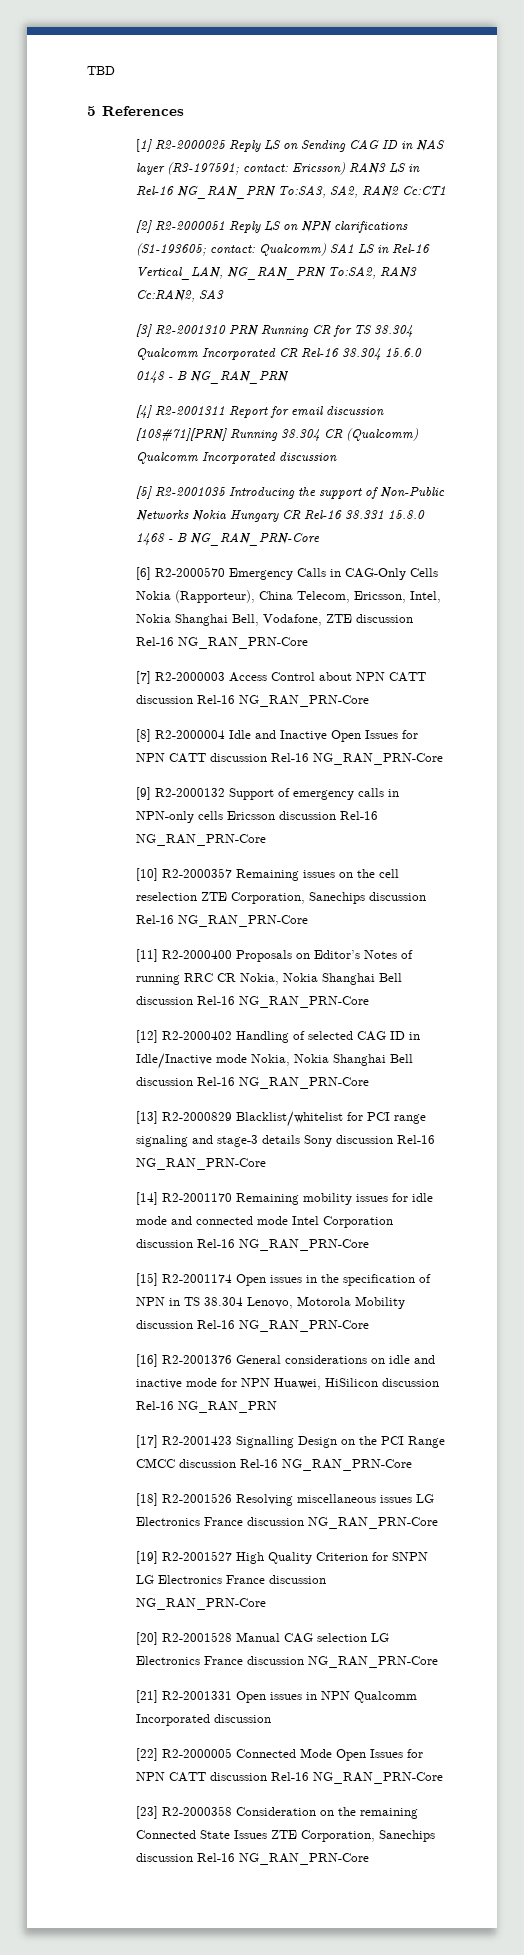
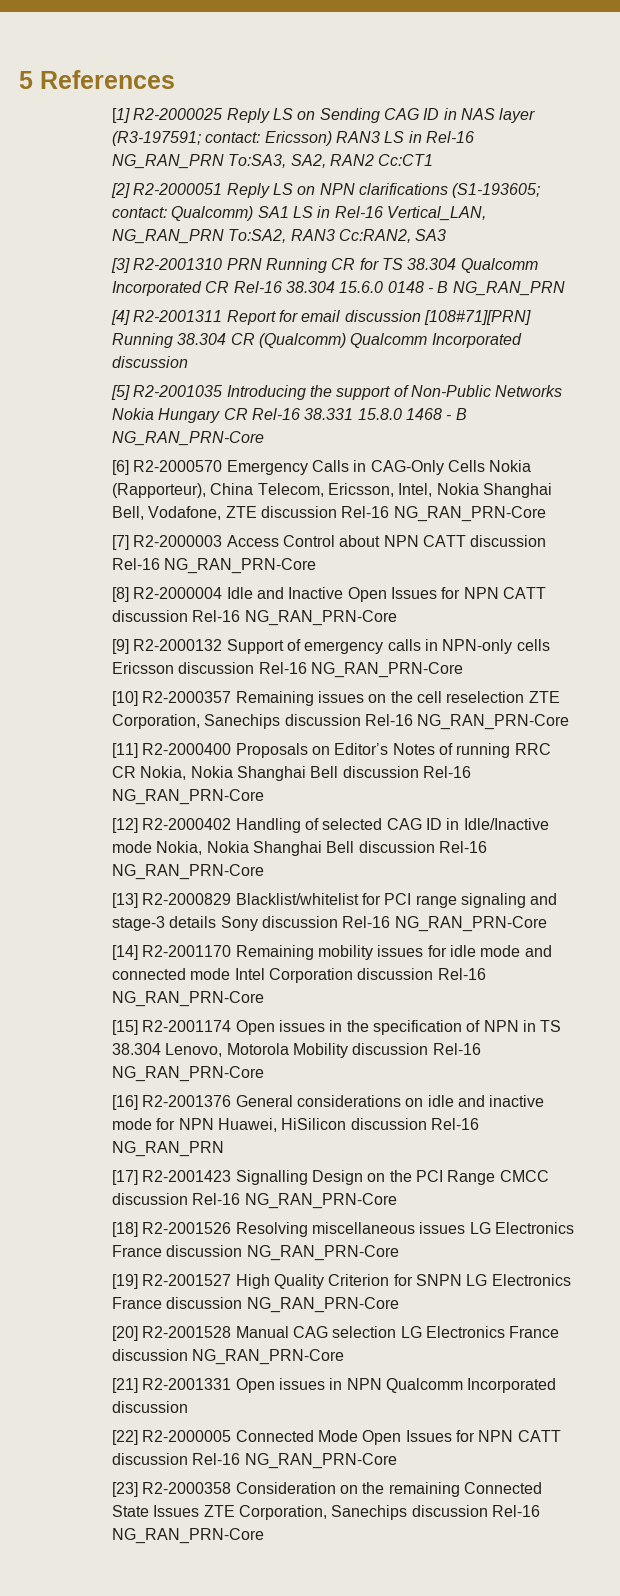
- TBD

